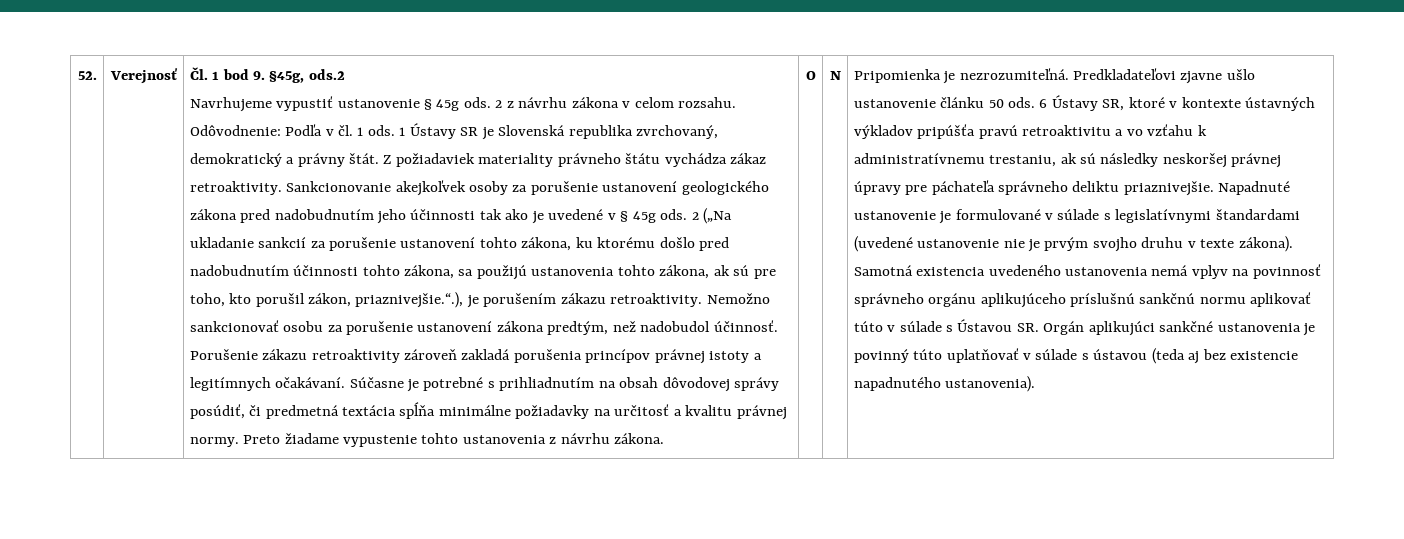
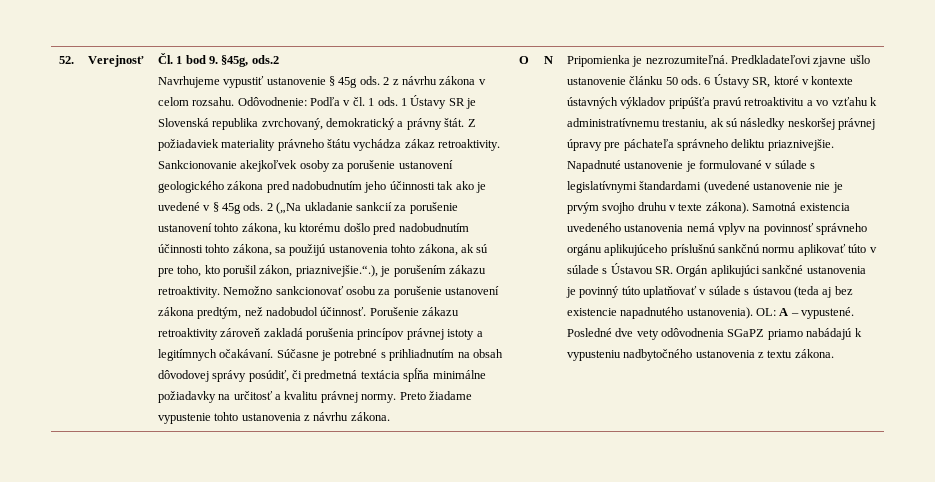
+ OL: A – vypustené. Posledné dve vety odôvodnenia SGaPZ priamo nabádajú k vypusteniu nadbytočného ustanovenia z textu zákona.

